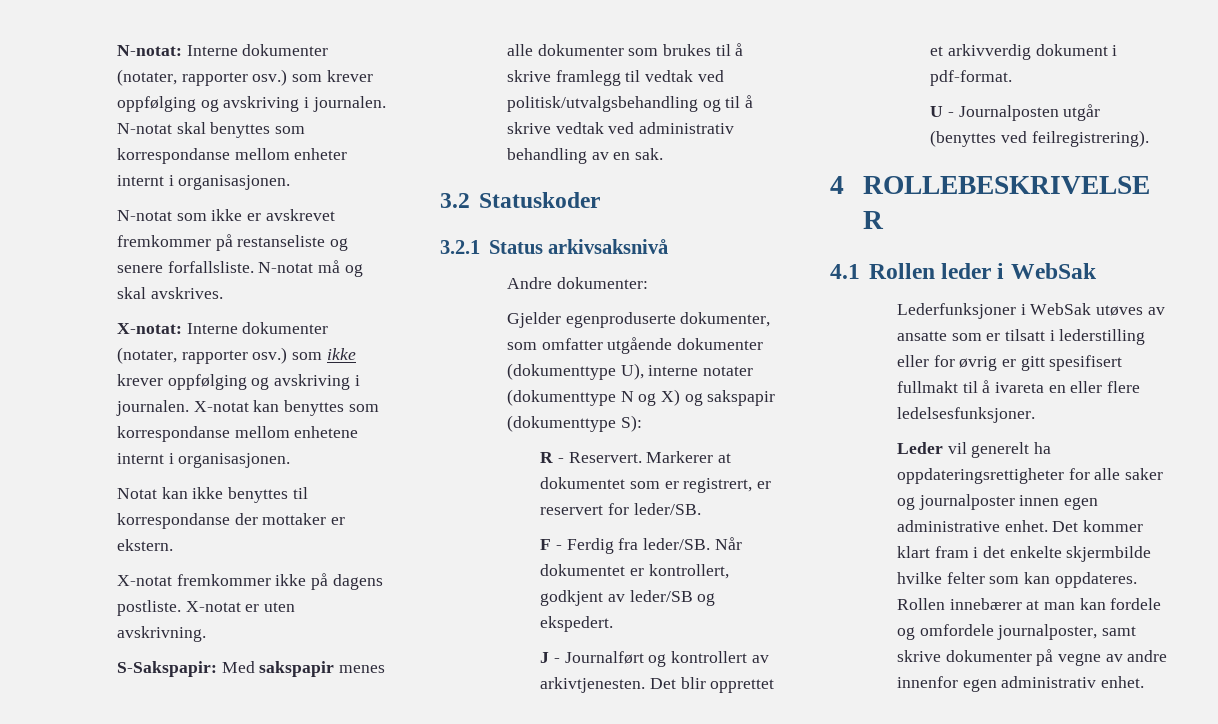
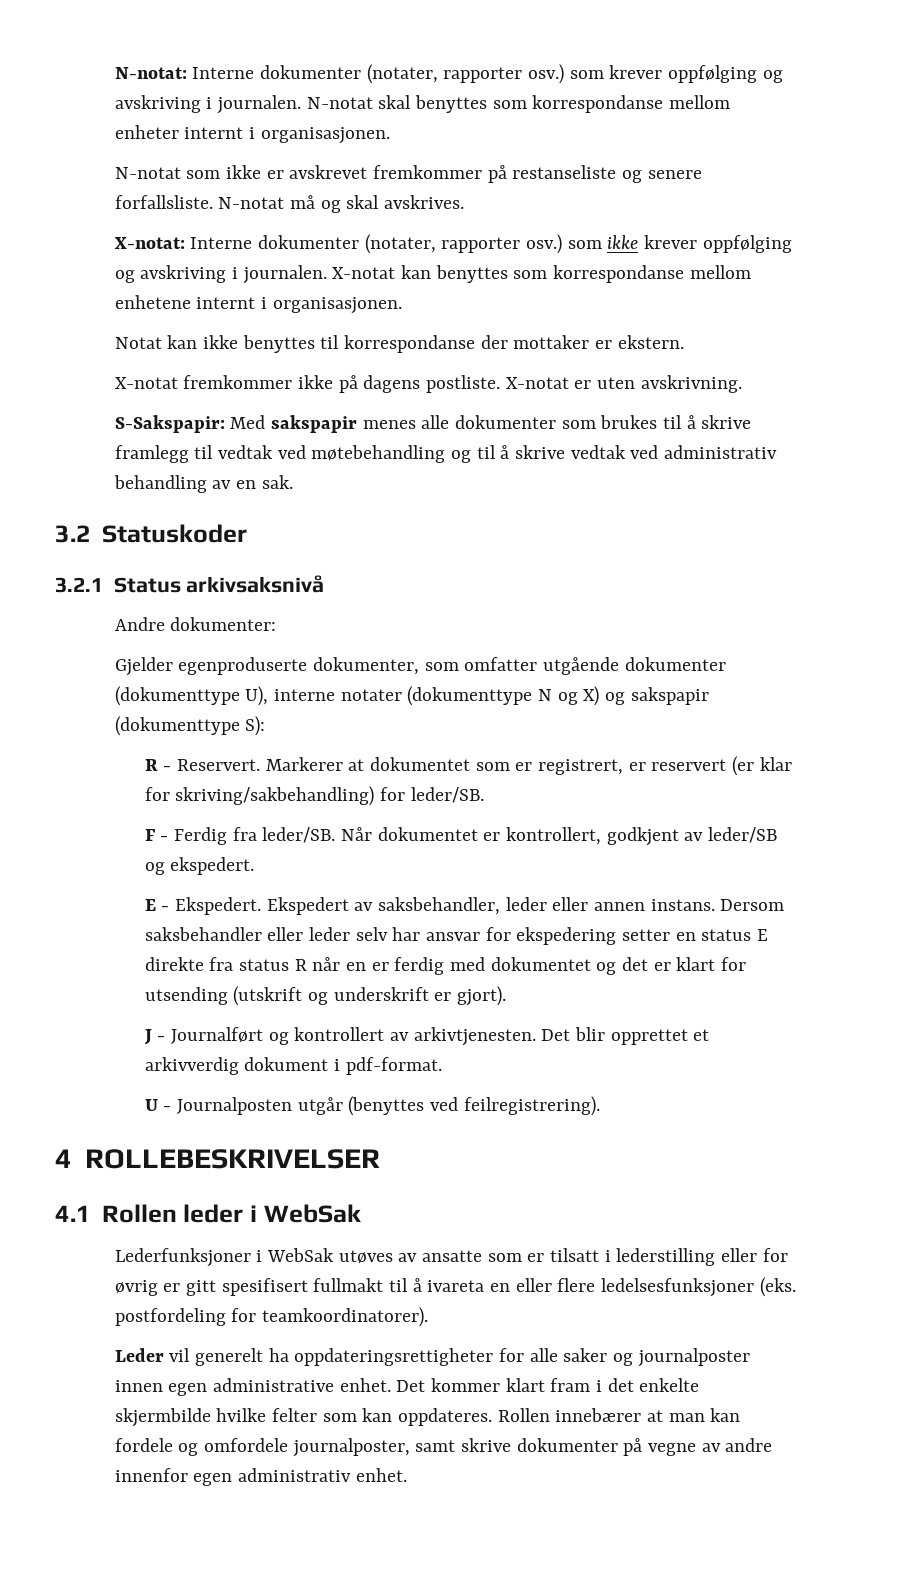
- S-Sakspapir: Med sakspapir menes alle dokumenter som brukes til å skrive framlegg til vedtak ved politisk/utvalgsbehandling og til å skrive vedtak ved administrativ behandling av en sak.
+ S-Sakspapir: Med sakspapir menes alle dokumenter som brukes til å skrive framlegg til vedtak ved møtebehandling og til å skrive vedtak ved administrativ behandling av en sak.
- Markerer at dokumentet som er registrert, er reservert for leder/SB.
+ Markerer at dokumentet som er registrert, er reservert (er klar for skriving/sakbehandling) for leder/SB.
+ E - Ekspedert. Ekspedert av saksbehandler, leder eller annen instans. Dersom saksbehandler eller leder selv har ansvar for ekspedering setter en status E direkte fra status R når en er ferdig med dokumentet og det er klart for utsending (utskrift og underskrift er gjort).
- Lederfunksjoner i WebSak utøves av ansatte som er tilsatt i lederstilling eller for øvrig er gitt spesifisert fullmakt til å ivareta en eller flere ledelsesfunksjoner.
+ Lederfunksjoner i WebSak utøves av ansatte som er tilsatt i lederstilling eller for øvrig er gitt spesifisert fullmakt til å ivareta en eller flere ledelsesfunksjoner (eks. postfordeling for teamkoordinatorer).

